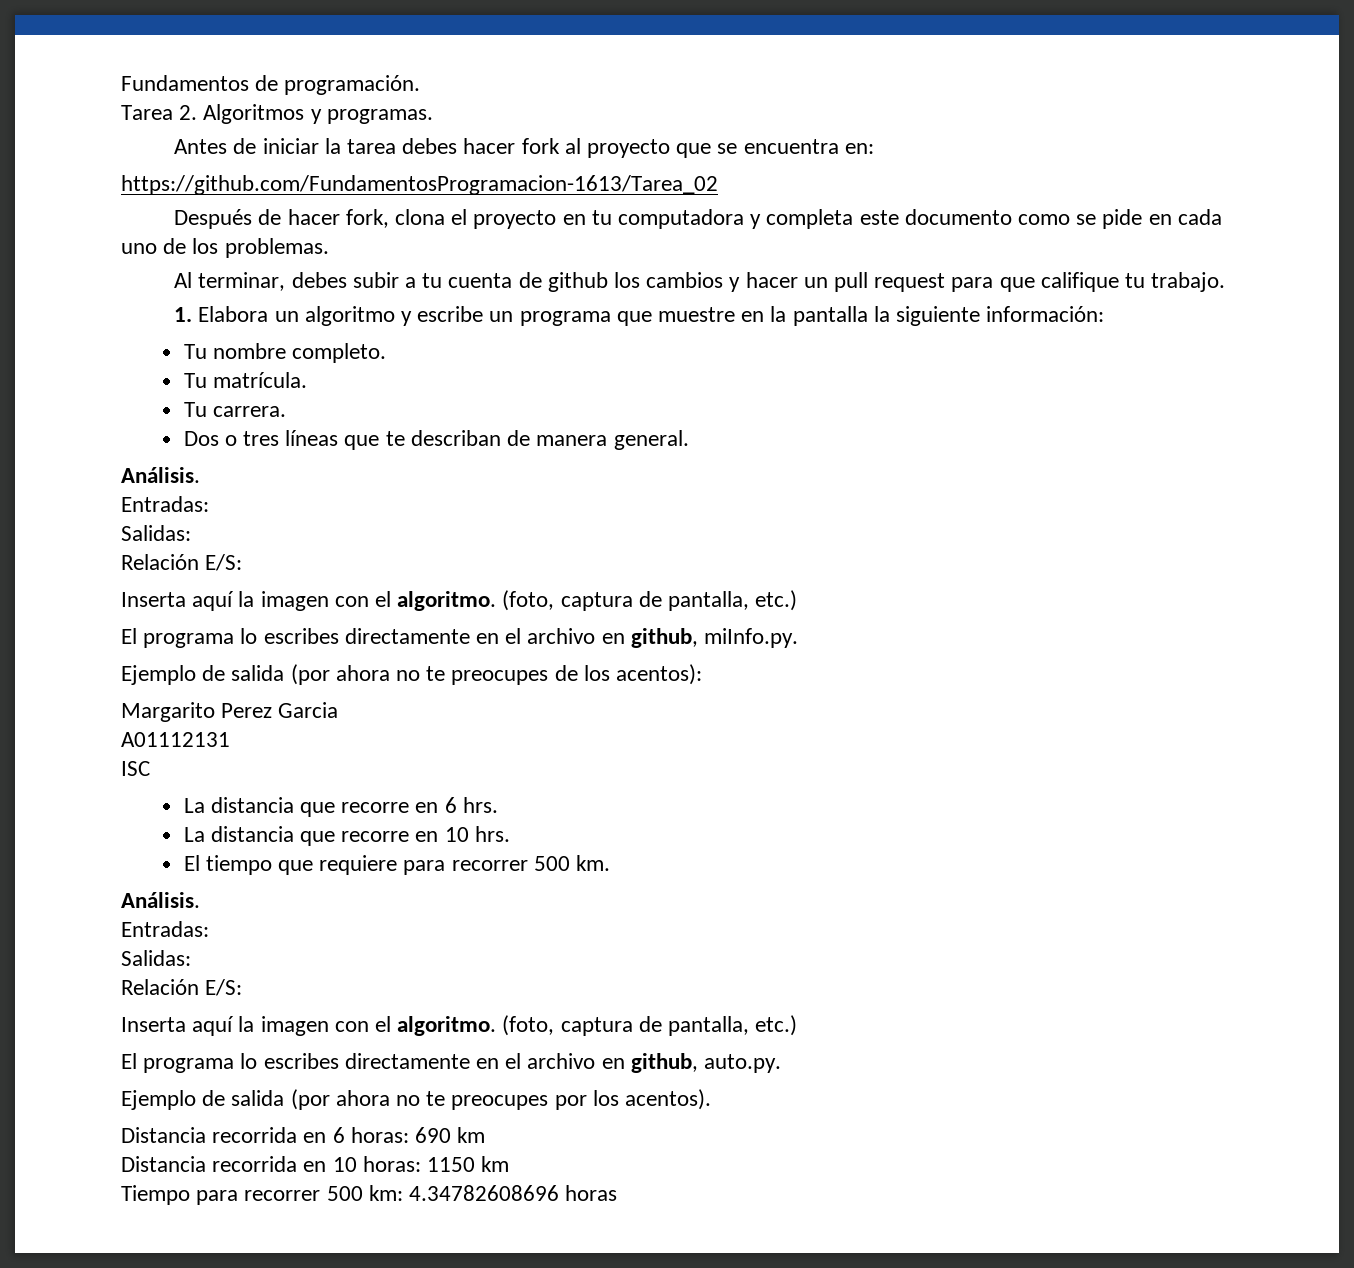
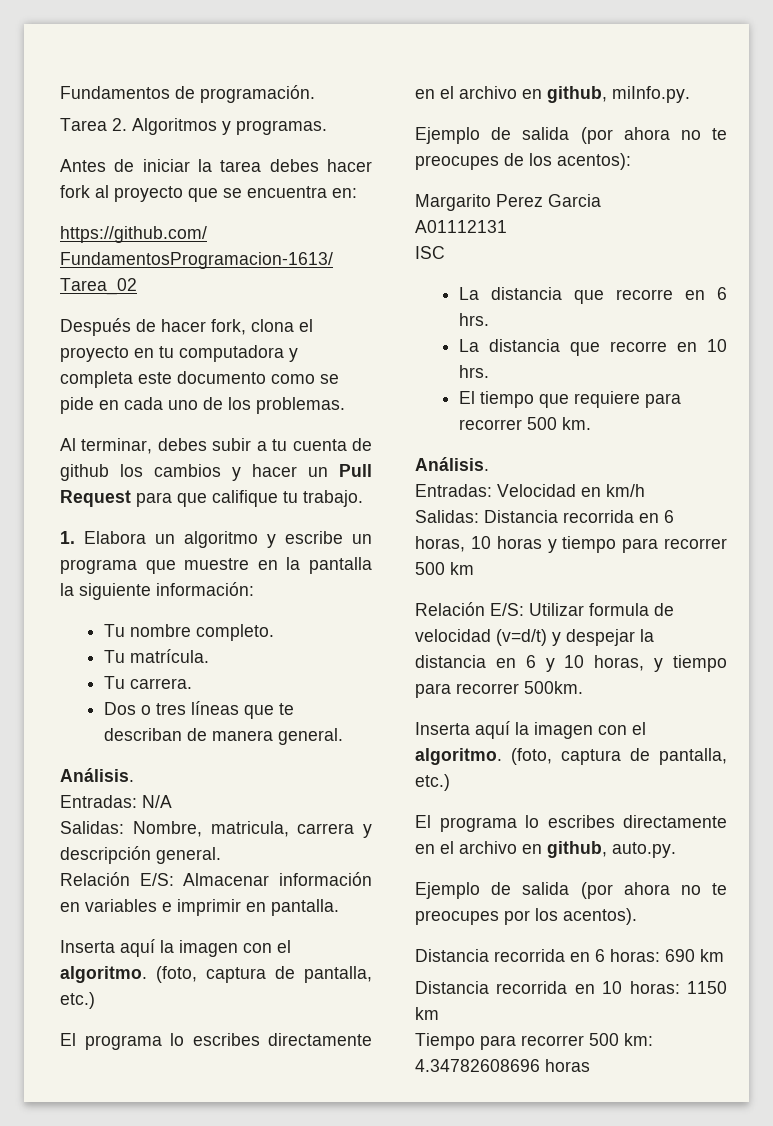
- Al terminar, debes subir a tu cuenta de github los cambios y hacer un pull request para que califique tu trabajo.
+ Al terminar, debes subir a tu cuenta de github los cambios y hacer un Pull Request para que califique tu trabajo.
  Dos o tres líneas que te describan de manera general.
  Análisis.
- Entradas:
- Salidas:
- Relación E/S:
+ Entradas: N/A
+ Salidas: Nombre, matricula, carrera y descripción general.
+ Relación E/S: Almacenar información en variables e imprimir en pantalla.
  El tiempo que requiere para recorrer 500 km.
  Análisis.
- Entradas:
- Salidas:
- Relación E/S:
+ Entradas: Velocidad en km/h
+ Salidas: Distancia recorrida en 6 horas, 10 horas y tiempo para recorrer 500 km
+ Relación E/S: Utilizar formula de velocidad (v=d/t) y despejar la distancia en 6 y 10 horas, y tiempo para recorrer 500km.

